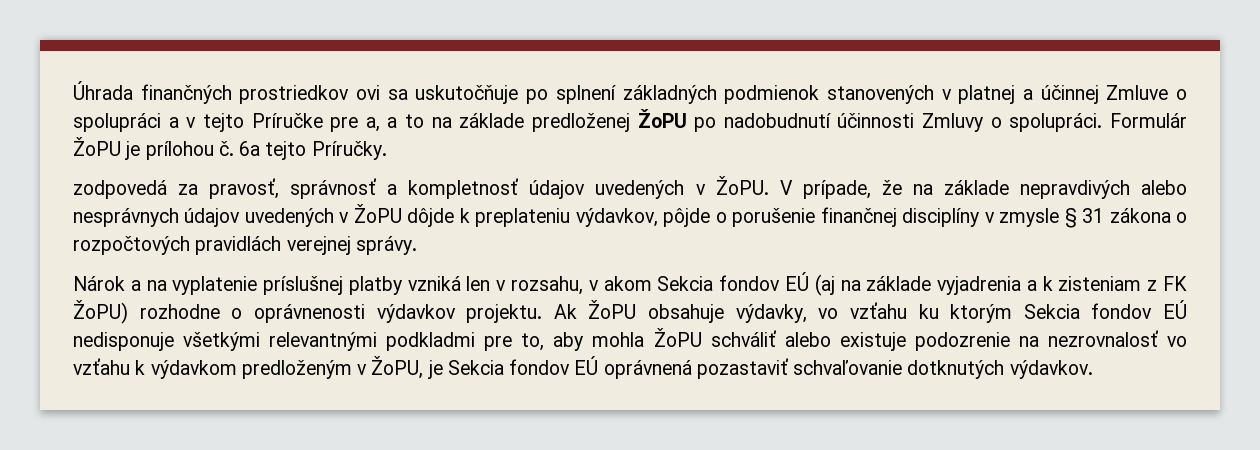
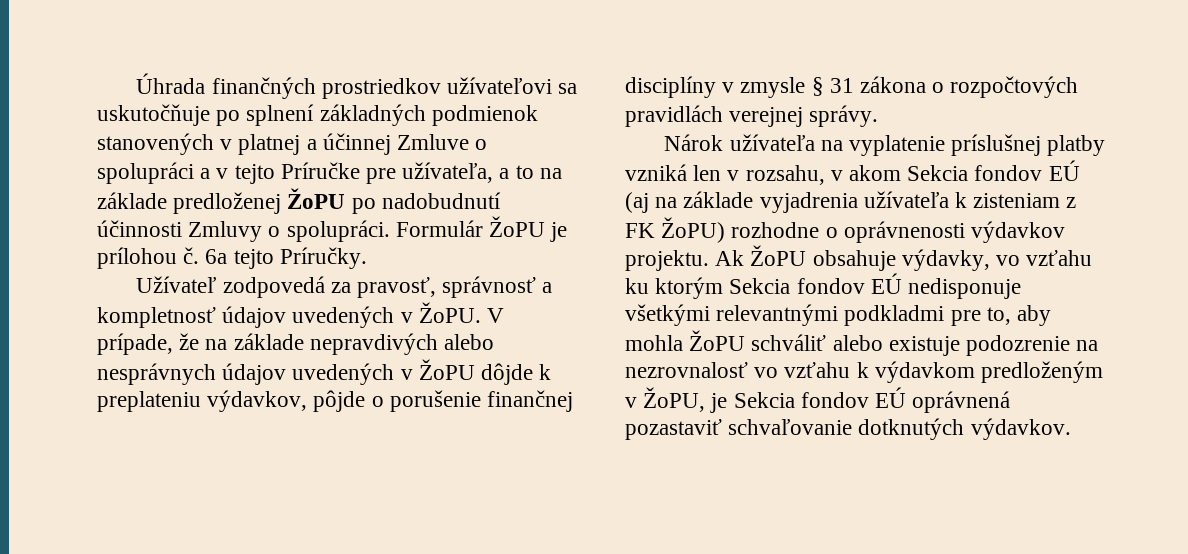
- Úhrada finančných prostriedkov ovi sa uskutočňuje po splnení základných podmienok stanovených v platnej a účinnej Zmluve o spolupráci a v tejto Príručke pre a, a to na základe predloženej ŽoPU po nadobudnutí účinnosti Zmluvy o spolupráci.
+ Úhrada finančných prostriedkov užívateľovi sa uskutočňuje po splnení základných podmienok stanovených v platnej a účinnej Zmluve o spolupráci a v tejto Príručke pre užívateľa, a to na základe predloženej ŽoPU po nadobudnutí účinnosti Zmluvy o spolupráci.
- zodpovedá za pravosť, správnosť a kompletnosť údajov uvedených v ŽoPU.
+ Užívateľ zodpovedá za pravosť, správnosť a kompletnosť údajov uvedených v ŽoPU.
- Nárok a na vyplatenie príslušnej platby vzniká len v rozsahu, v akom Sekcia fondov EÚ (aj na základe vyjadrenia a k zisteniam z FK ŽoPU) rozhodne o oprávnenosti výdavkov projektu.
+ Nárok užívateľa na vyplatenie príslušnej platby vzniká len v rozsahu, v akom Sekcia fondov EÚ (aj na základe vyjadrenia užívateľa k zisteniam z FK ŽoPU) rozhodne o oprávnenosti výdavkov projektu.

